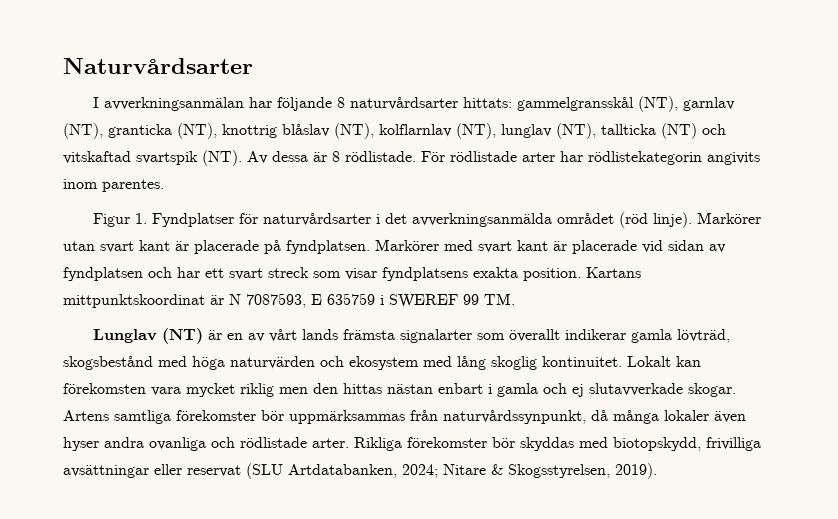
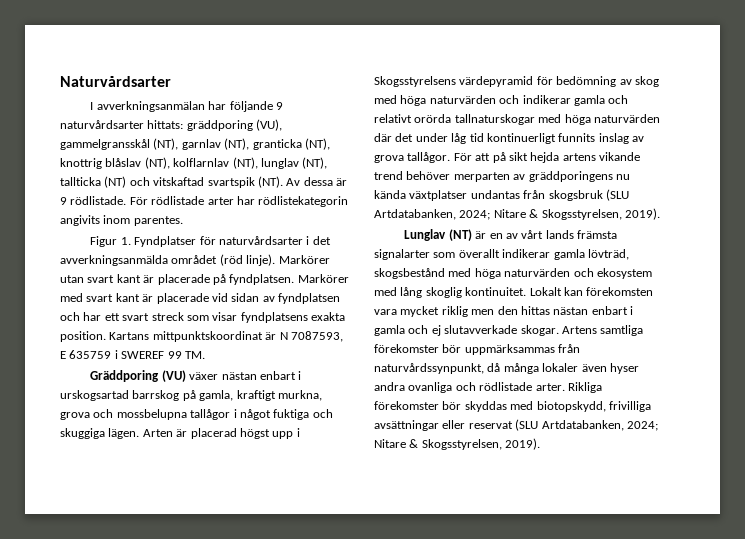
- I avverkningsanmälan har följande 8 naturvårdsarter hittats: gammelgransskål (NT), garnlav (NT), granticka (NT), knottrig blåslav (NT), kolflarnlav (NT), lunglav (NT), tallticka (NT) och vitskaftad svartspik (NT). Av dessa är 8 rödlistade.
+ I avverkningsanmälan har följande 9 naturvårdsarter hittats: gräddporing (VU), gammelgransskål (NT), garnlav (NT), granticka (NT), knottrig blåslav (NT), kolflarnlav (NT), lunglav (NT), tallticka (NT) och vitskaftad svartspik (NT). Av dessa är 9 rödlistade.
+ Gräddporing (VU) växer nästan enbart i urskogsartad barrskog på gamla, kraftigt murkna, grova och mossbelupna tallågor i något fuktiga och skuggiga lägen. Arten är placerad högst upp i Skogsstyrelsens värdepyramid för bedömning av skog med höga naturvärden och indikerar gamla och relativt orörda tallnaturskogar med höga naturvärden där det under låg tid kontinuerligt funnits inslag av grova tallågor. För att på sikt hejda artens vikande trend behöver merparten av gräddporingens nu kända växtplatser undantas från skogsbruk (SLU Artdatabanken, 2024; Nitare & Skogsstyrelsen, 2019).

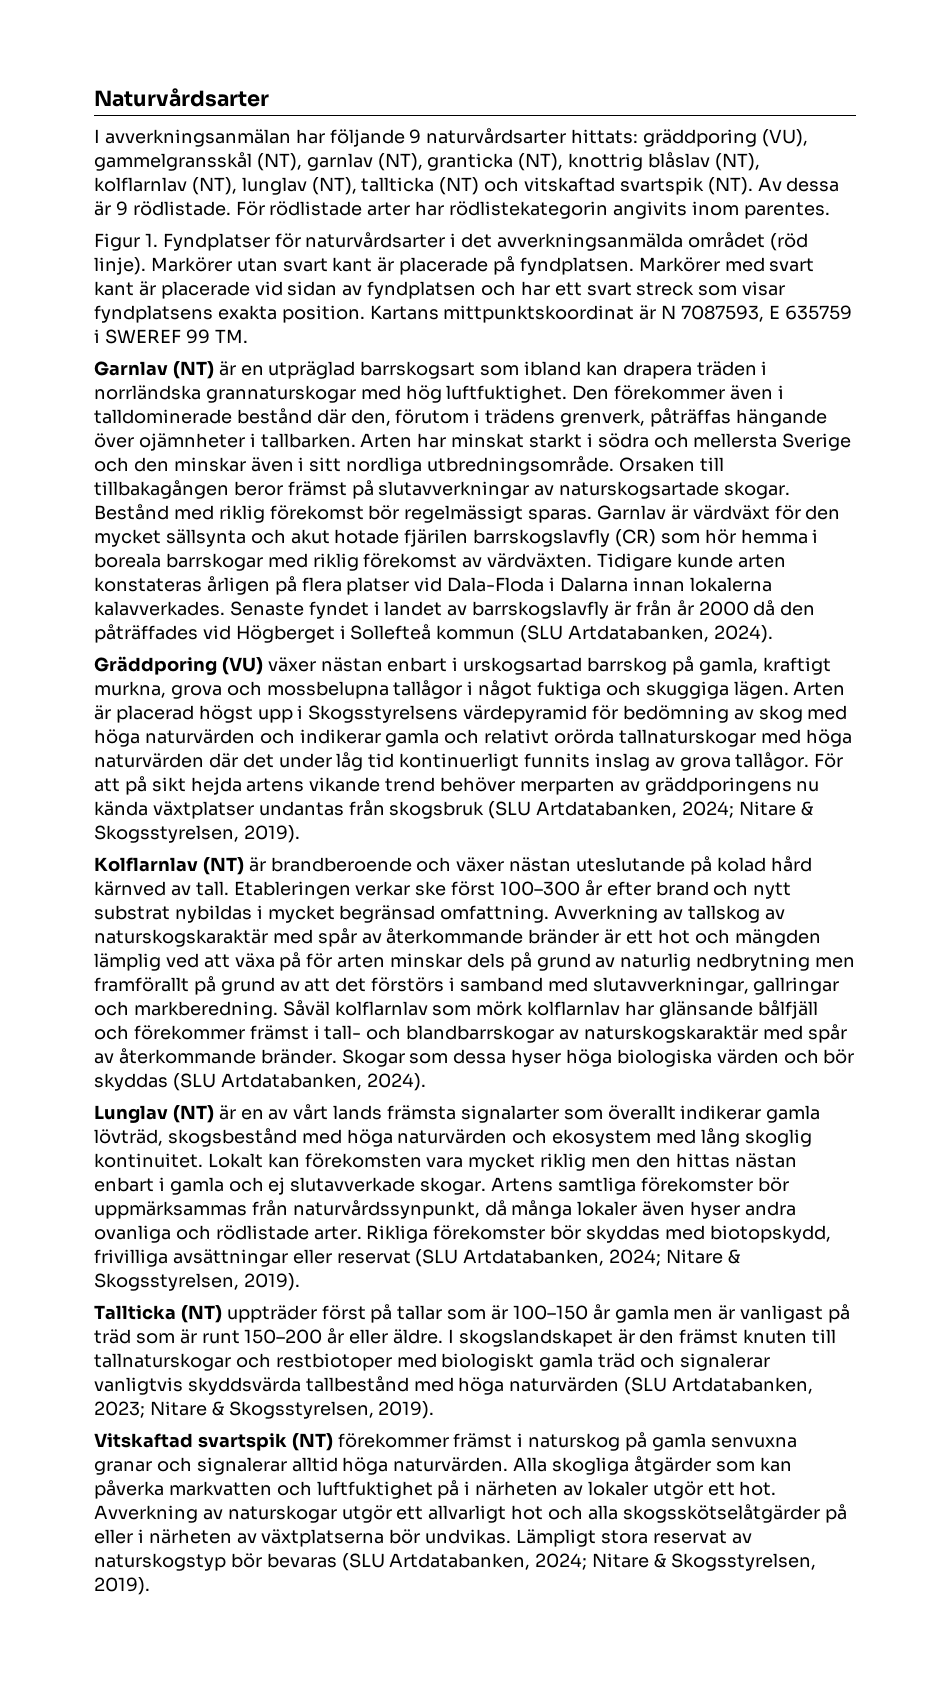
+ Garnlav (NT) är en utpräglad barrskogsart som ibland kan drapera träden i norrländska grannaturskogar med hög luftfuktighet. Den förekommer även i talldominerade bestånd där den, förutom i trädens grenverk, påträffas hängande över ojämnheter i tallbarken. Arten har minskat starkt i södra och mellersta Sverige och den minskar även i sitt nordliga utbredningsområde. Orsaken till tillbakagången beror främst på slutavverkningar av naturskogsartade skogar. Bestånd med riklig förekomst bör regelmässigt sparas. Garnlav är värdväxt för den mycket sällsynta och akut hotade fjärilen barrskogslavfly (CR) som hör hemma i boreala barrskogar med riklig förekomst av värdväxten. Tidigare kunde arten konstateras årligen på flera platser vid Dala-Floda i Dalarna innan lokalerna kalavverkades. Senaste fyndet i landet av barrskogslavfly är från år 2000 då den påträffades vid Högberget i Sollefteå kommun (SLU Artdatabanken, 2024).
+ Kolflarnlav (NT) är brandberoende och växer nästan uteslutande på kolad hård kärnved av tall. Etableringen verkar ske först 100–300 år efter brand och nytt substrat nybildas i mycket begränsad omfattning. Avverkning av tallskog av naturskogskaraktär med spår av återkommande bränder är ett hot och mängden lämplig ved att växa på för arten minskar dels på grund av naturlig nedbrytning men framförallt på grund av att det förstörs i samband med slutavverkningar, gallringar och markberedning. Såväl kolflarnlav som mörk kolflarnlav har glänsande bålfjäll och förekommer främst i tall- och blandbarrskogar av naturskogskaraktär med spår av återkommande bränder. Skogar som dessa hyser höga biologiska värden och bör skyddas (SLU Artdatabanken, 2024).
+ Tallticka (NT) uppträder först på tallar som är 100–150 år gamla men är vanligast på träd som är runt 150–200 år eller äldre. I skogslandskapet är den främst knuten till tallnaturskogar och restbiotoper med biologiskt gamla träd och signalerar vanligtvis skyddsvärda tallbestånd med höga naturvärden (SLU Artdatabanken, 2023; Nitare & Skogsstyrelsen, 2019).
+ Vitskaftad svartspik (NT) förekommer främst i naturskog på gamla senvuxna granar och signalerar alltid höga naturvärden. Alla skogliga åtgärder som kan påverka markvatten och luftfuktighet på i närheten av lokaler utgör ett hot. Avverkning av naturskogar utgör ett allvarligt hot och alla skogsskötselåtgärder på eller i närheten av växtplatserna bör undvikas. Lämpligt stora reservat av naturskogstyp bör bevaras (SLU Artdatabanken, 2024; Nitare & Skogsstyrelsen, 2019).

